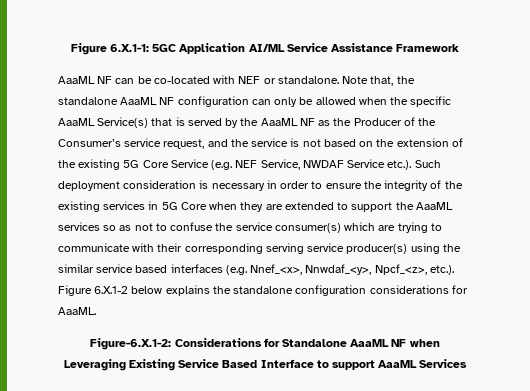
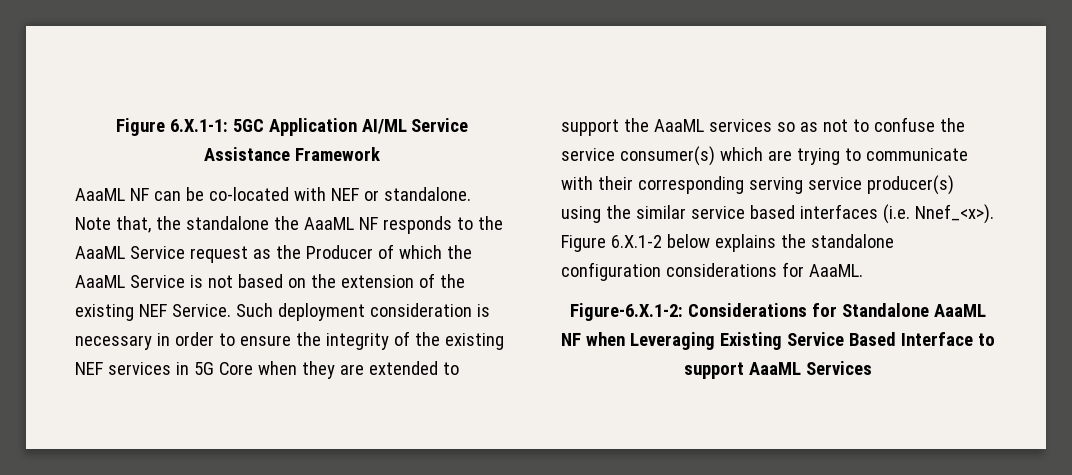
- Note that, the standalone AaaML NF configuration can only be allowed when the specific AaaML Service(s) that is served by the AaaML NF as the Producer of the Consumer’s service request, and the service is not based on the extension of the existing 5G Core Service (e.g. NEF Service, NWDAF Service etc.). Such deployment consideration is necessary in order to ensure the integrity of the existing services in 5G Core when they are extended to support the AaaML services so as not to confuse the service consumer(s) which are trying to communicate with their corresponding serving service producer(s) using the similar service based interfaces (e.g. Nnef_<x>, Nnwdaf_<y>, Npcf_<z>, etc.). Figure 6.X.1-2 below explains the standalone configuration considerations for AaaML.
+ Note that, the standalone the AaaML NF responds to the AaaML Service request as the Producer of which the AaaML Service is not based on the extension of the existing NEF Service. Such deployment consideration is necessary in order to ensure the integrity of the existing NEF services in 5G Core when they are extended to support the AaaML services so as not to confuse the service consumer(s) which are trying to communicate with their corresponding serving service producer(s) using the similar service based interfaces (i.e. Nnef_<x>). Figure 6.X.1-2 below explains the standalone configuration considerations for AaaML.

